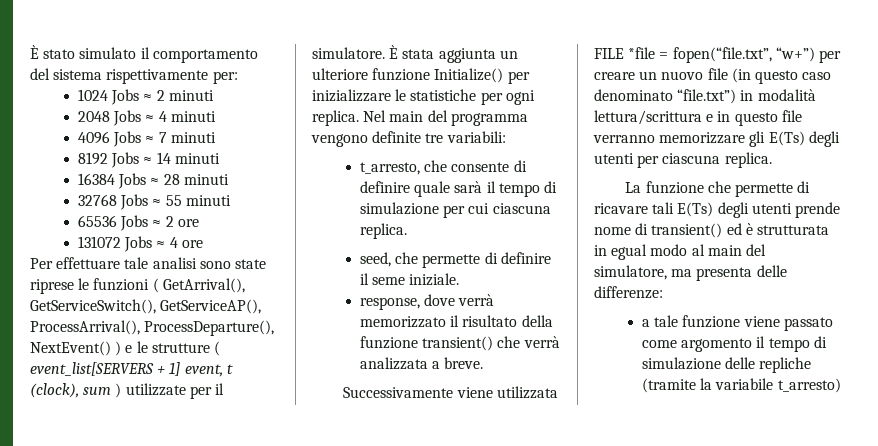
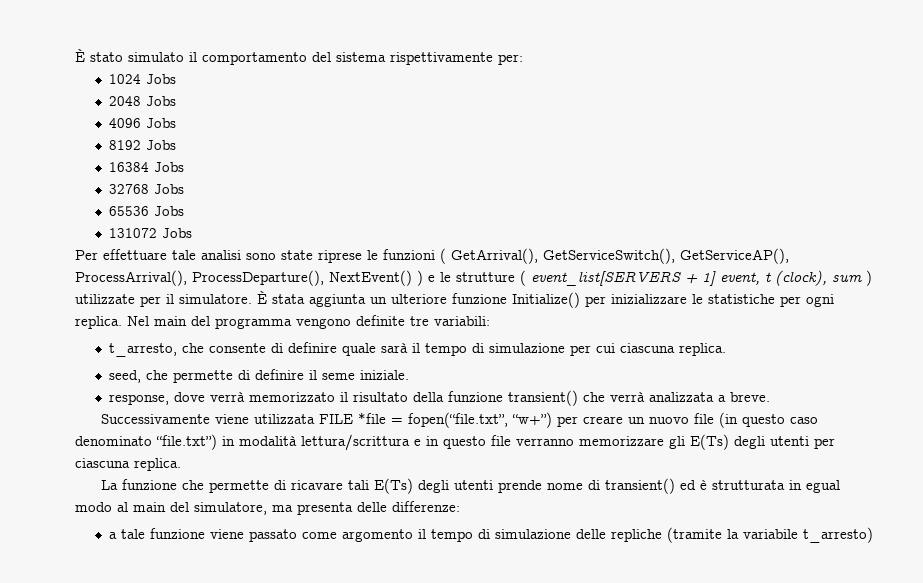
- 1024 Jobs ≈ 2 minuti
+ 1024 Jobs
- 2048 Jobs ≈ 4 minuti
+ 2048 Jobs
- 4096 Jobs ≈ 7 minuti
+ 4096 Jobs
- 8192 Jobs ≈ 14 minuti
+ 8192 Jobs
- 16384 Jobs ≈ 28 minuti
+ 16384 Jobs
- 32768 Jobs ≈ 55 minuti
+ 32768 Jobs
- 65536 Jobs ≈ 2 ore
+ 65536 Jobs
- 131072 Jobs ≈ 4 ore
+ 131072 Jobs

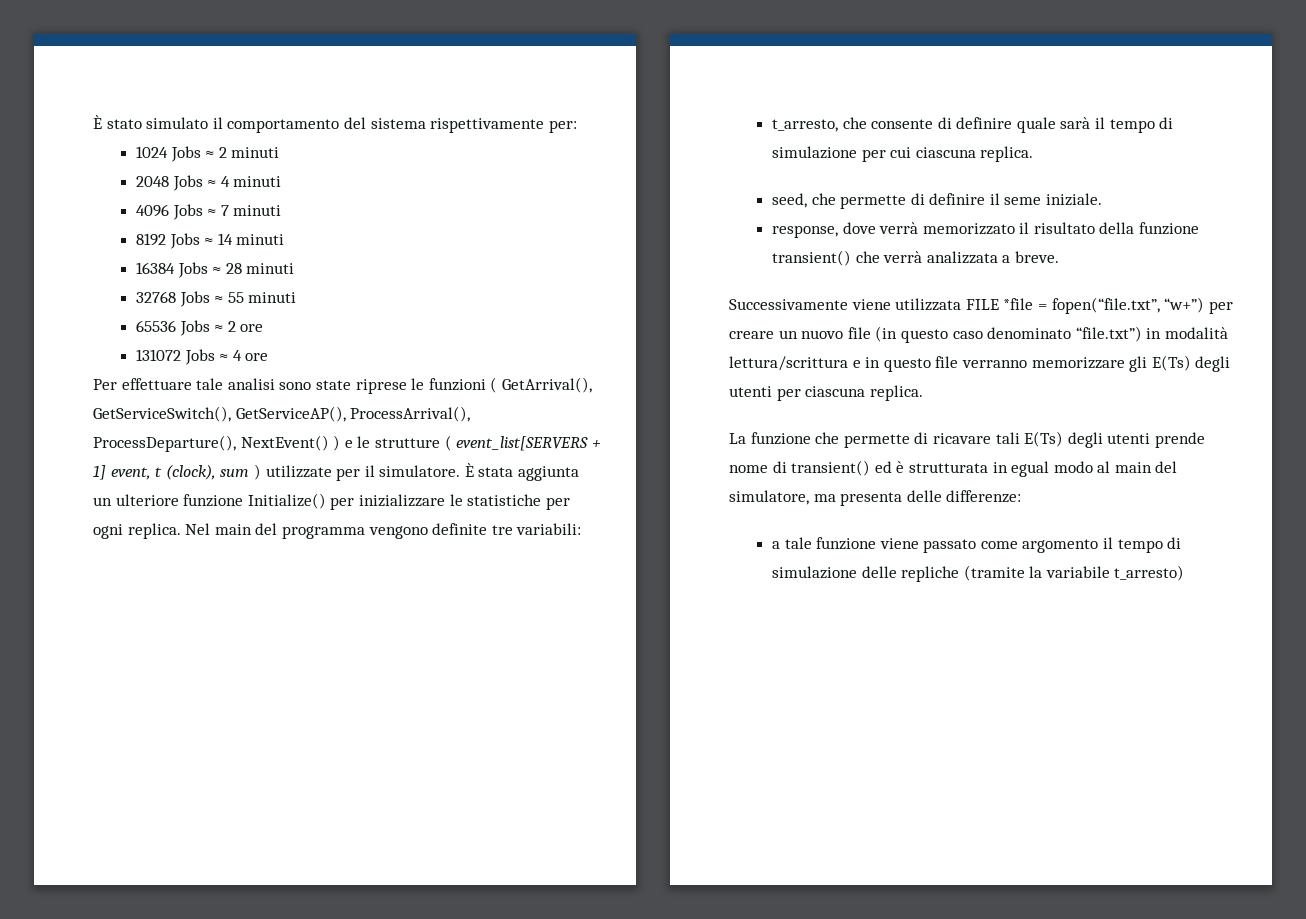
- 1024 Jobs
+ 1024 Jobs ≈ 2 minuti
- 2048 Jobs
+ 2048 Jobs ≈ 4 minuti
- 4096 Jobs
+ 4096 Jobs ≈ 7 minuti
- 8192 Jobs
+ 8192 Jobs ≈ 14 minuti
- 16384 Jobs
+ 16384 Jobs ≈ 28 minuti
- 32768 Jobs
+ 32768 Jobs ≈ 55 minuti
- 65536 Jobs
+ 65536 Jobs ≈ 2 ore
- 131072 Jobs
+ 131072 Jobs ≈ 4 ore

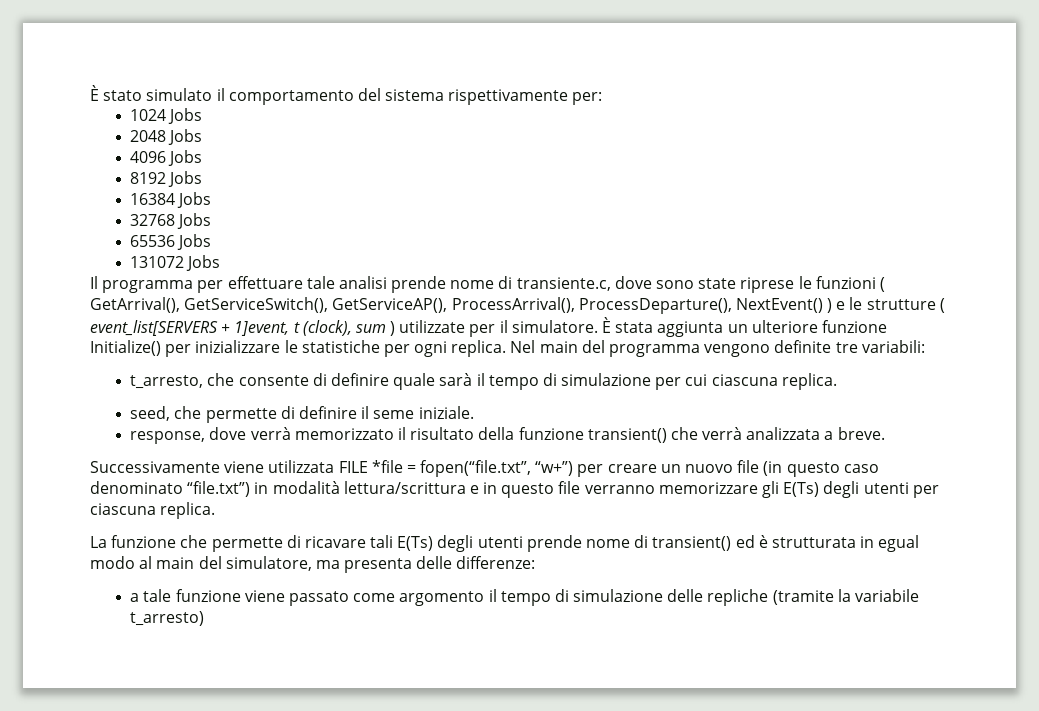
- 1024 Jobs ≈ 2 minuti
+ 1024 Jobs
- 2048 Jobs ≈ 4 minuti
+ 2048 Jobs
- 4096 Jobs ≈ 7 minuti
+ 4096 Jobs
- 8192 Jobs ≈ 14 minuti
+ 8192 Jobs
- 16384 Jobs ≈ 28 minuti
+ 16384 Jobs
- 32768 Jobs ≈ 55 minuti
+ 32768 Jobs
- 65536 Jobs ≈ 2 ore
+ 65536 Jobs
- 131072 Jobs ≈ 4 ore
- Per effettuare tale analisi sono state riprese le funzioni ( GetArrival(), GetServiceSwitch(), GetServiceAP(), ProcessArrival(), ProcessDeparture(), NextEvent() ) e le strutture ( event_list[SERVERS + 1] event, t (clock), sum ) utilizzate per il simulatore.
+ 131072 Jobs
+ Il programma per effettuare tale analisi prende nome di transiente.c, dove sono state riprese le funzioni ( GetArrival(), GetServiceSwitch(), GetServiceAP(), ProcessArrival(), ProcessDeparture(), NextEvent() ) e le strutture ( event_list[SERVERS + 1]event, t (clock), sum ) utilizzate per il simulatore.

